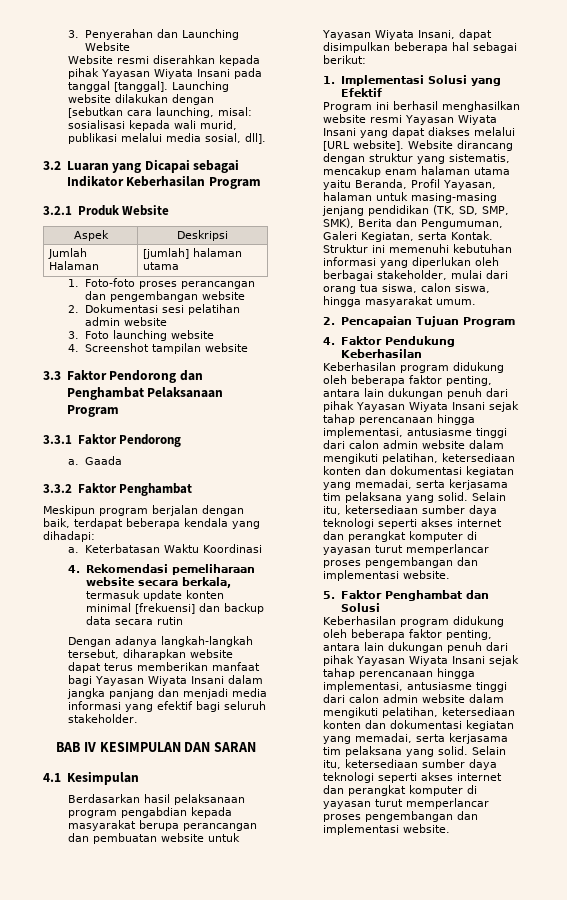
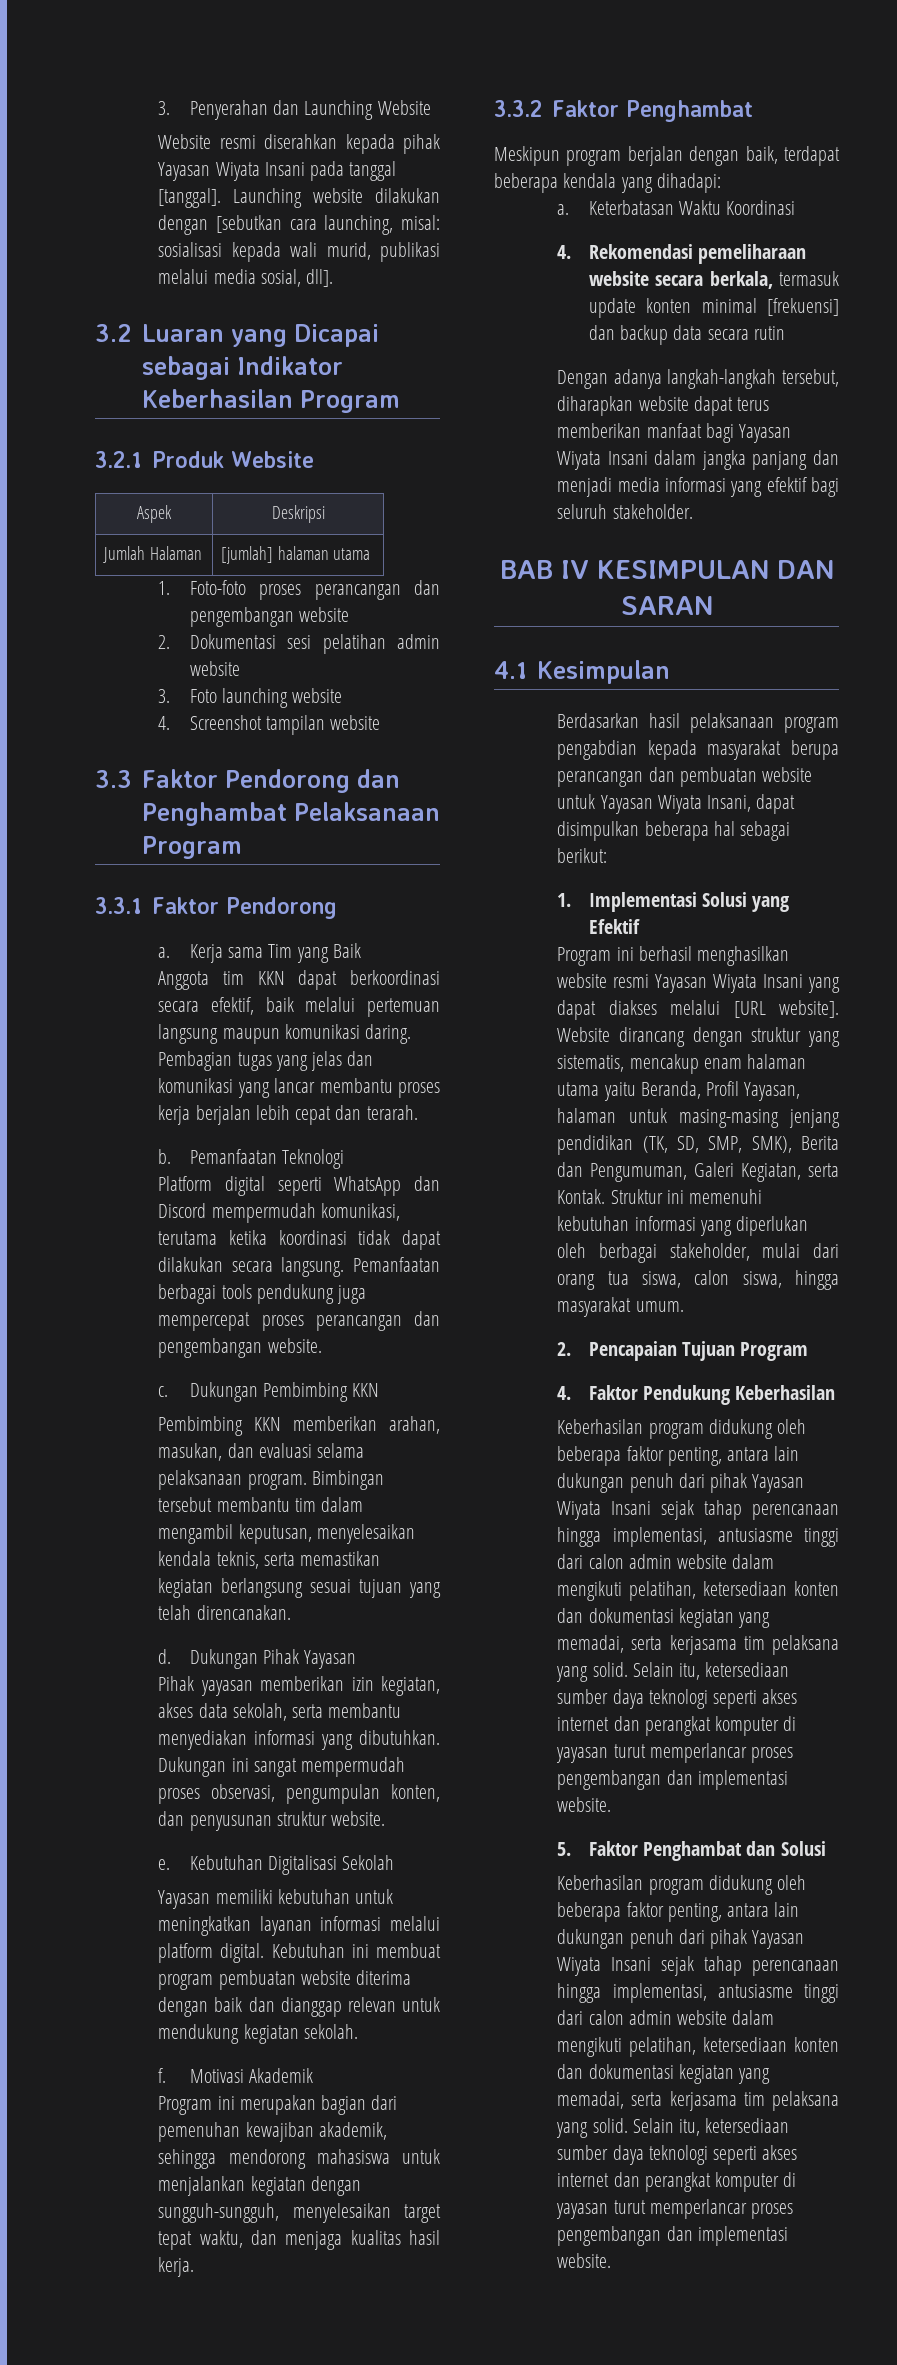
- Gaada
+ Kerja sama Tim yang Baik
+ Anggota tim KKN dapat berkoordinasi secara efektif, baik melalui pertemuan langsung maupun komunikasi daring. Pembagian tugas yang jelas dan komunikasi yang lancar membantu proses kerja berjalan lebih cepat dan terarah.
+ b. Pemanfaatan Teknologi
+ Platform digital seperti WhatsApp dan Discord mempermudah komunikasi, terutama ketika koordinasi tidak dapat dilakukan secara langsung. Pemanfaatan berbagai tools pendukung juga mempercepat proses perancangan dan pengembangan website.
+ c. Dukungan Pembimbing KKN
+ Pembimbing KKN memberikan arahan, masukan, dan evaluasi selama pelaksanaan program. Bimbingan tersebut membantu tim dalam mengambil keputusan, menyelesaikan kendala teknis, serta memastikan kegiatan berlangsung sesuai tujuan yang telah direncanakan.
+ d. Dukungan Pihak Yayasan
+ Pihak yayasan memberikan izin kegiatan, akses data sekolah, serta membantu menyediakan informasi yang dibutuhkan. Dukungan ini sangat mempermudah proses observasi, pengumpulan konten, dan penyusunan struktur website.
+ e. Kebutuhan Digitalisasi Sekolah
+ Yayasan memiliki kebutuhan untuk meningkatkan layanan informasi melalui platform digital. Kebutuhan ini membuat program pembuatan website diterima dengan baik dan dianggap relevan untuk mendukung kegiatan sekolah.
+ f. Motivasi Akademik
+ Program ini merupakan bagian dari pemenuhan kewajiban akademik, sehingga mendorong mahasiswa untuk menjalankan kegiatan dengan sungguh-sungguh, menyelesaikan target tepat waktu, dan menjaga kualitas hasil kerja.

